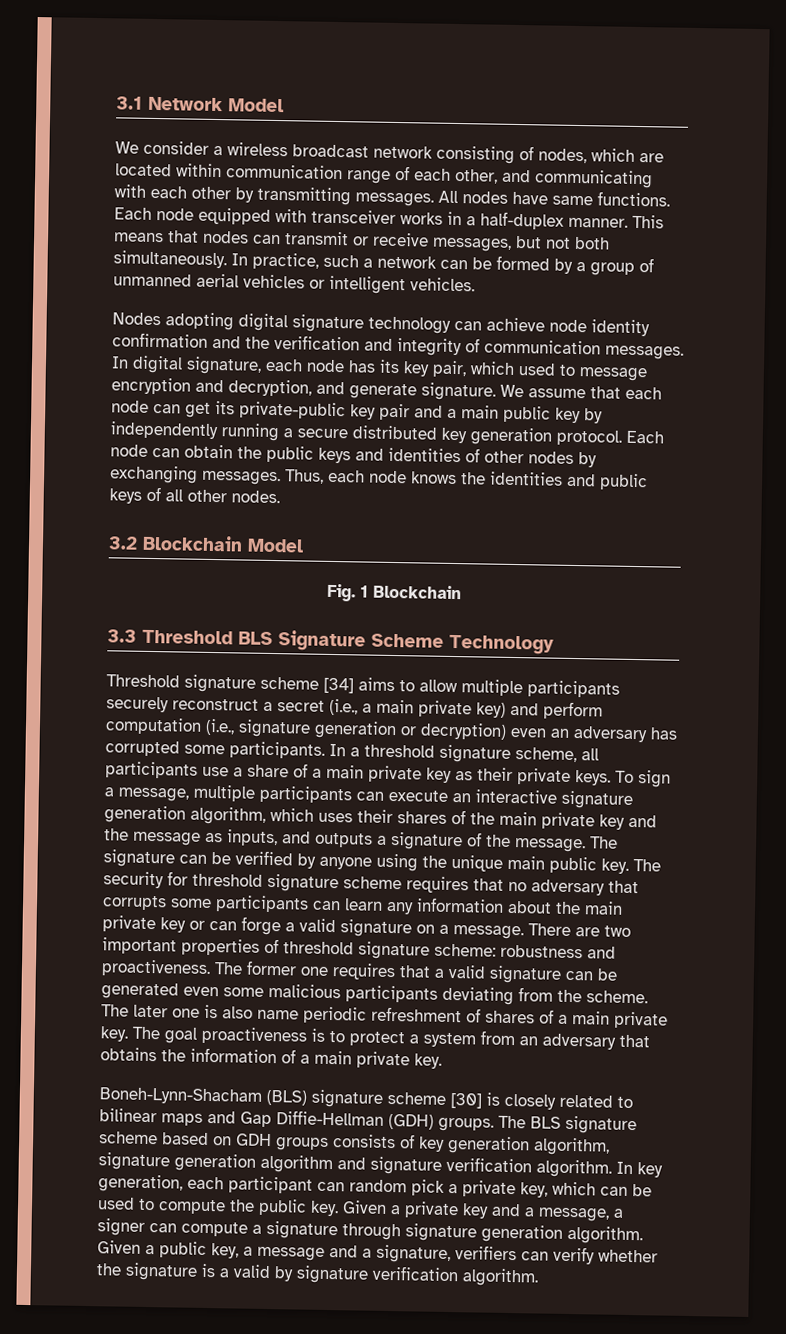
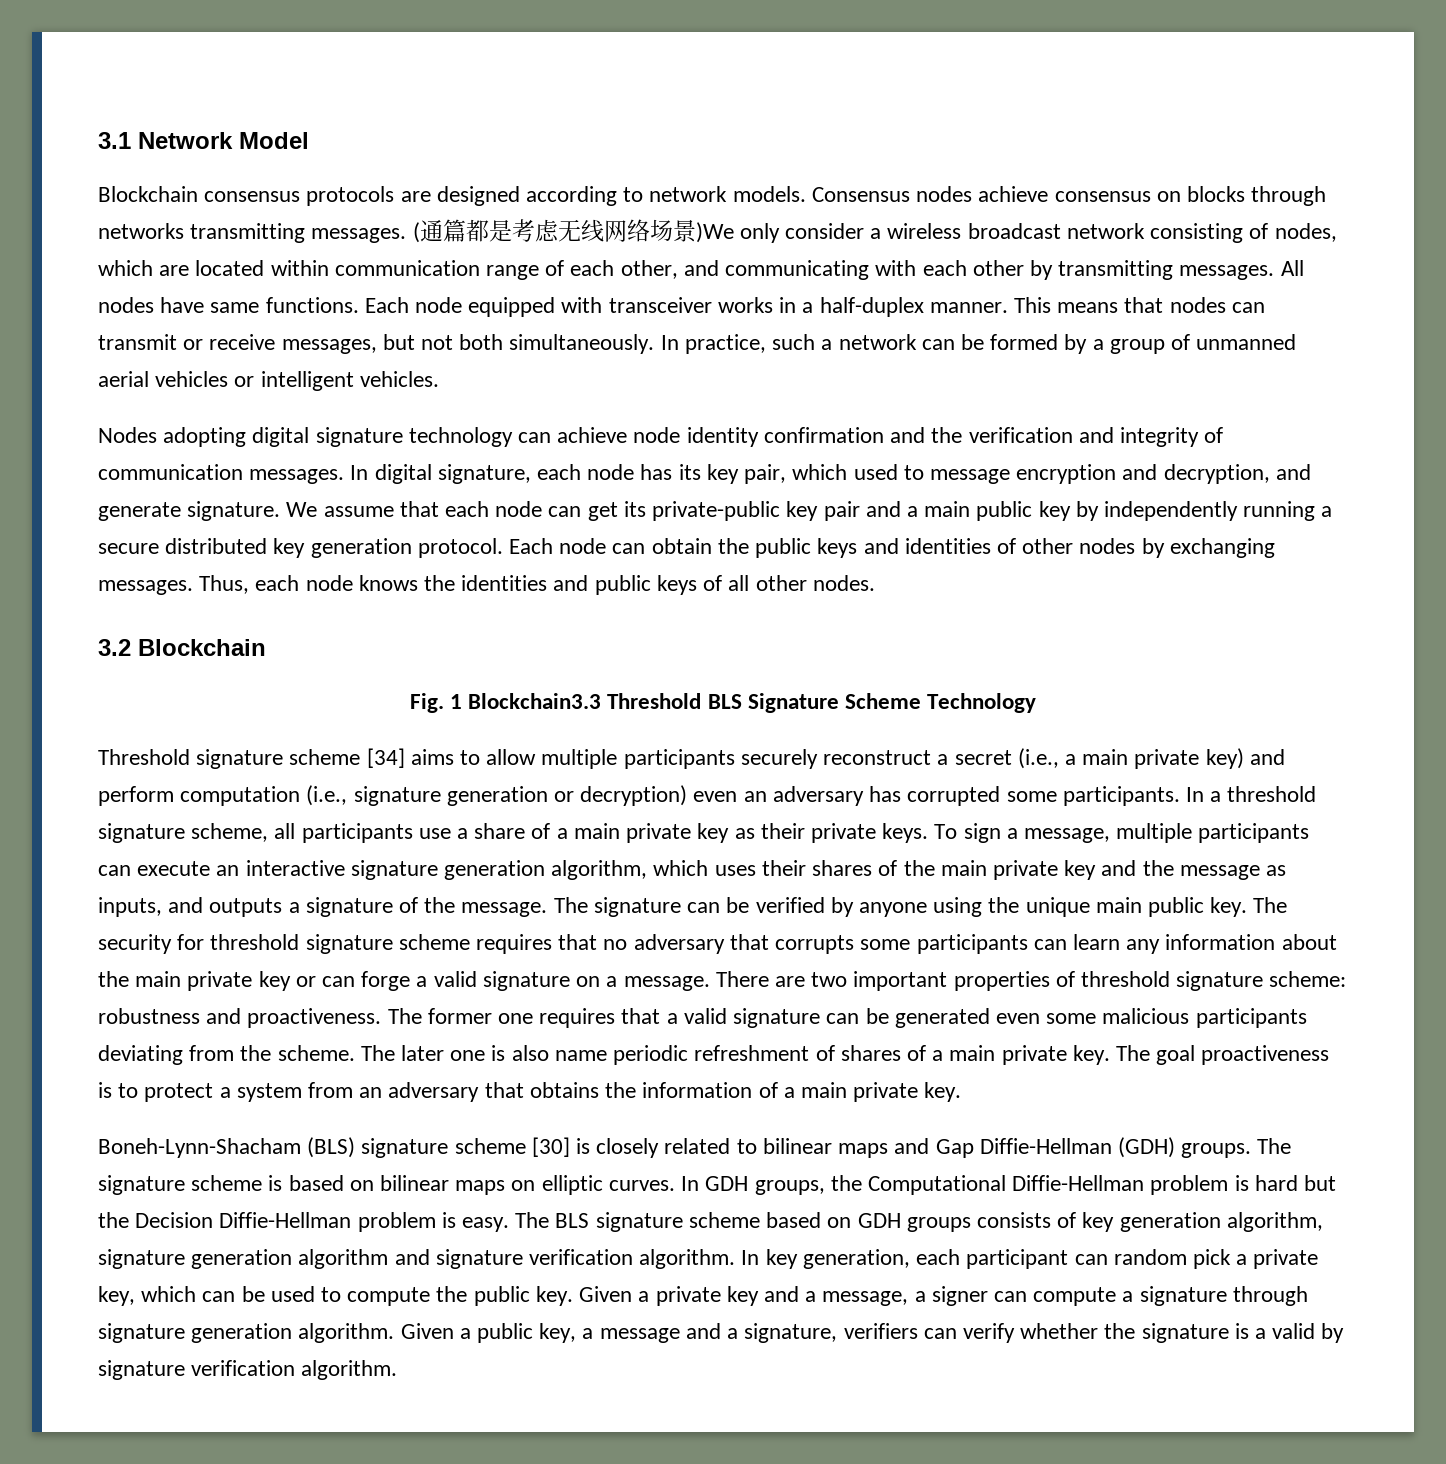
- We consider a wireless broadcast network consisting of nodes, which are located within communication range of each other, and communicating with each other by transmitting messages.
+ Blockchain consensus protocols are designed according to network models. Consensus nodes achieve consensus on blocks through networks transmitting messages. (通篇都是考虑无线网络场景)We only consider a wireless broadcast network consisting of nodes, which are located within communication range of each other, and communicating with each other by transmitting messages.
- 3.2 Blockchain Model
+ 3.2 Blockchain
- Fig. 1 Blockchain
- 3.3 Threshold BLS Signature Scheme Technology
+ Fig. 1 Blockchain3.3 Threshold BLS Signature Scheme Technology
- The BLS signature scheme based on GDH groups consists of key generation algorithm, signature generation algorithm and signature verification algorithm.
+ The signature scheme is based on bilinear maps on elliptic curves. In GDH groups, the Computational Diffie-Hellman problem is hard but the Decision Diffie-Hellman problem is easy. The BLS signature scheme based on GDH groups consists of key generation algorithm, signature generation algorithm and signature verification algorithm.

